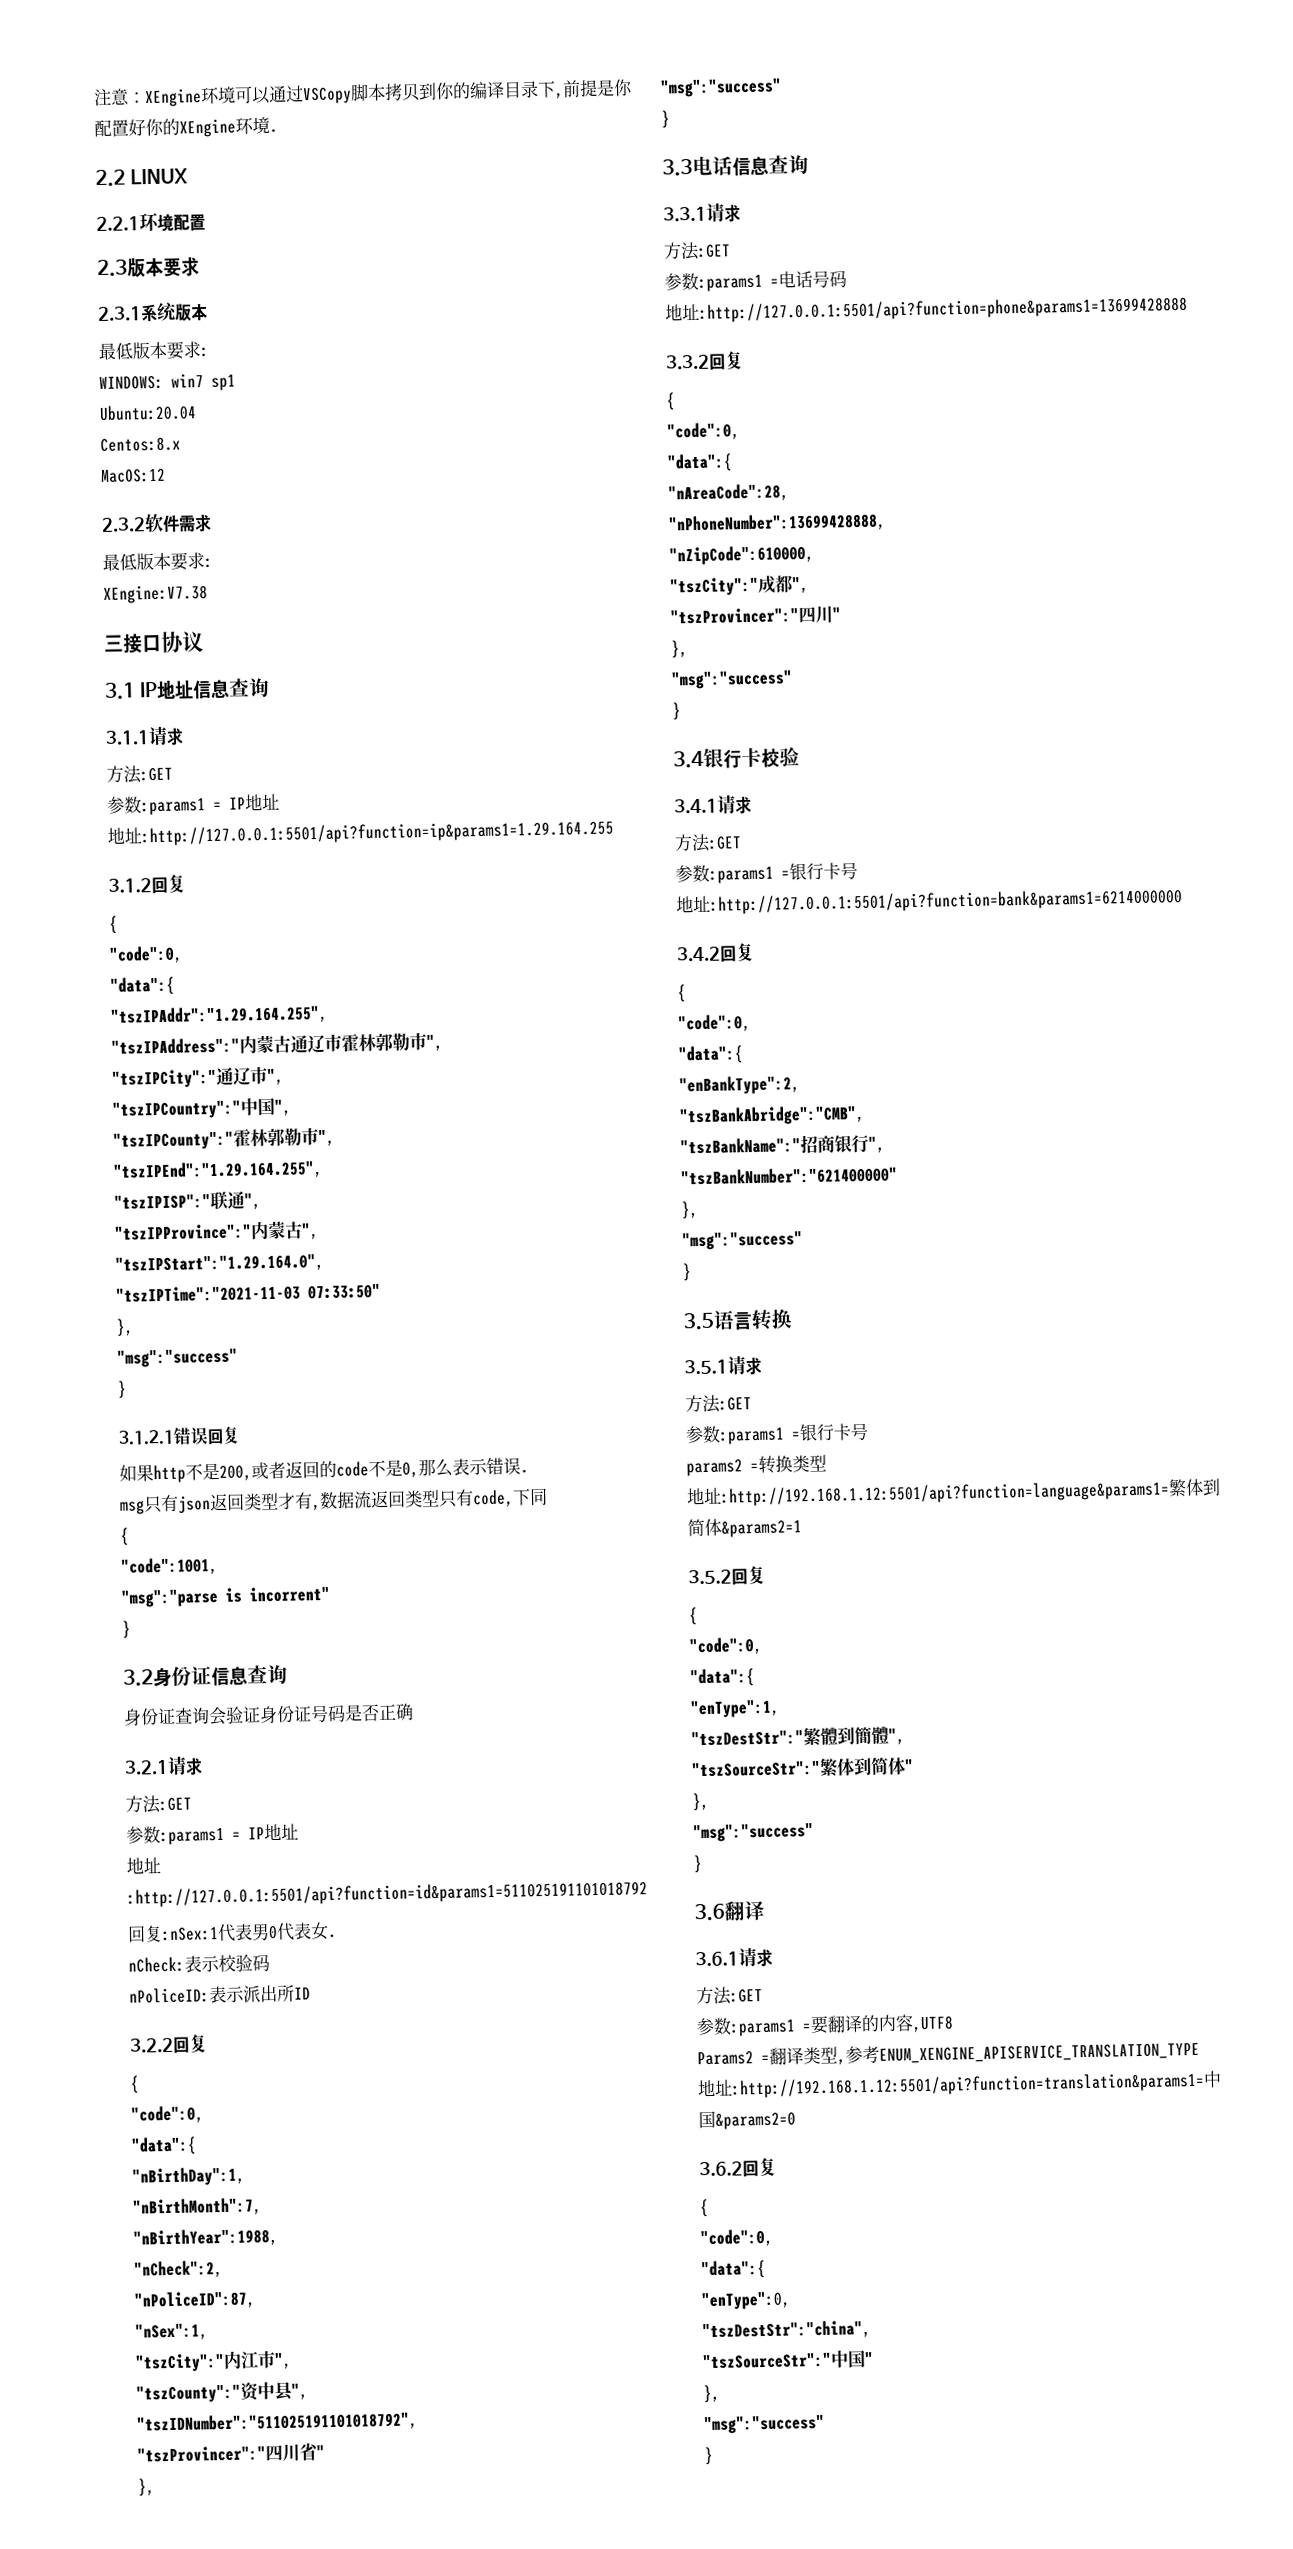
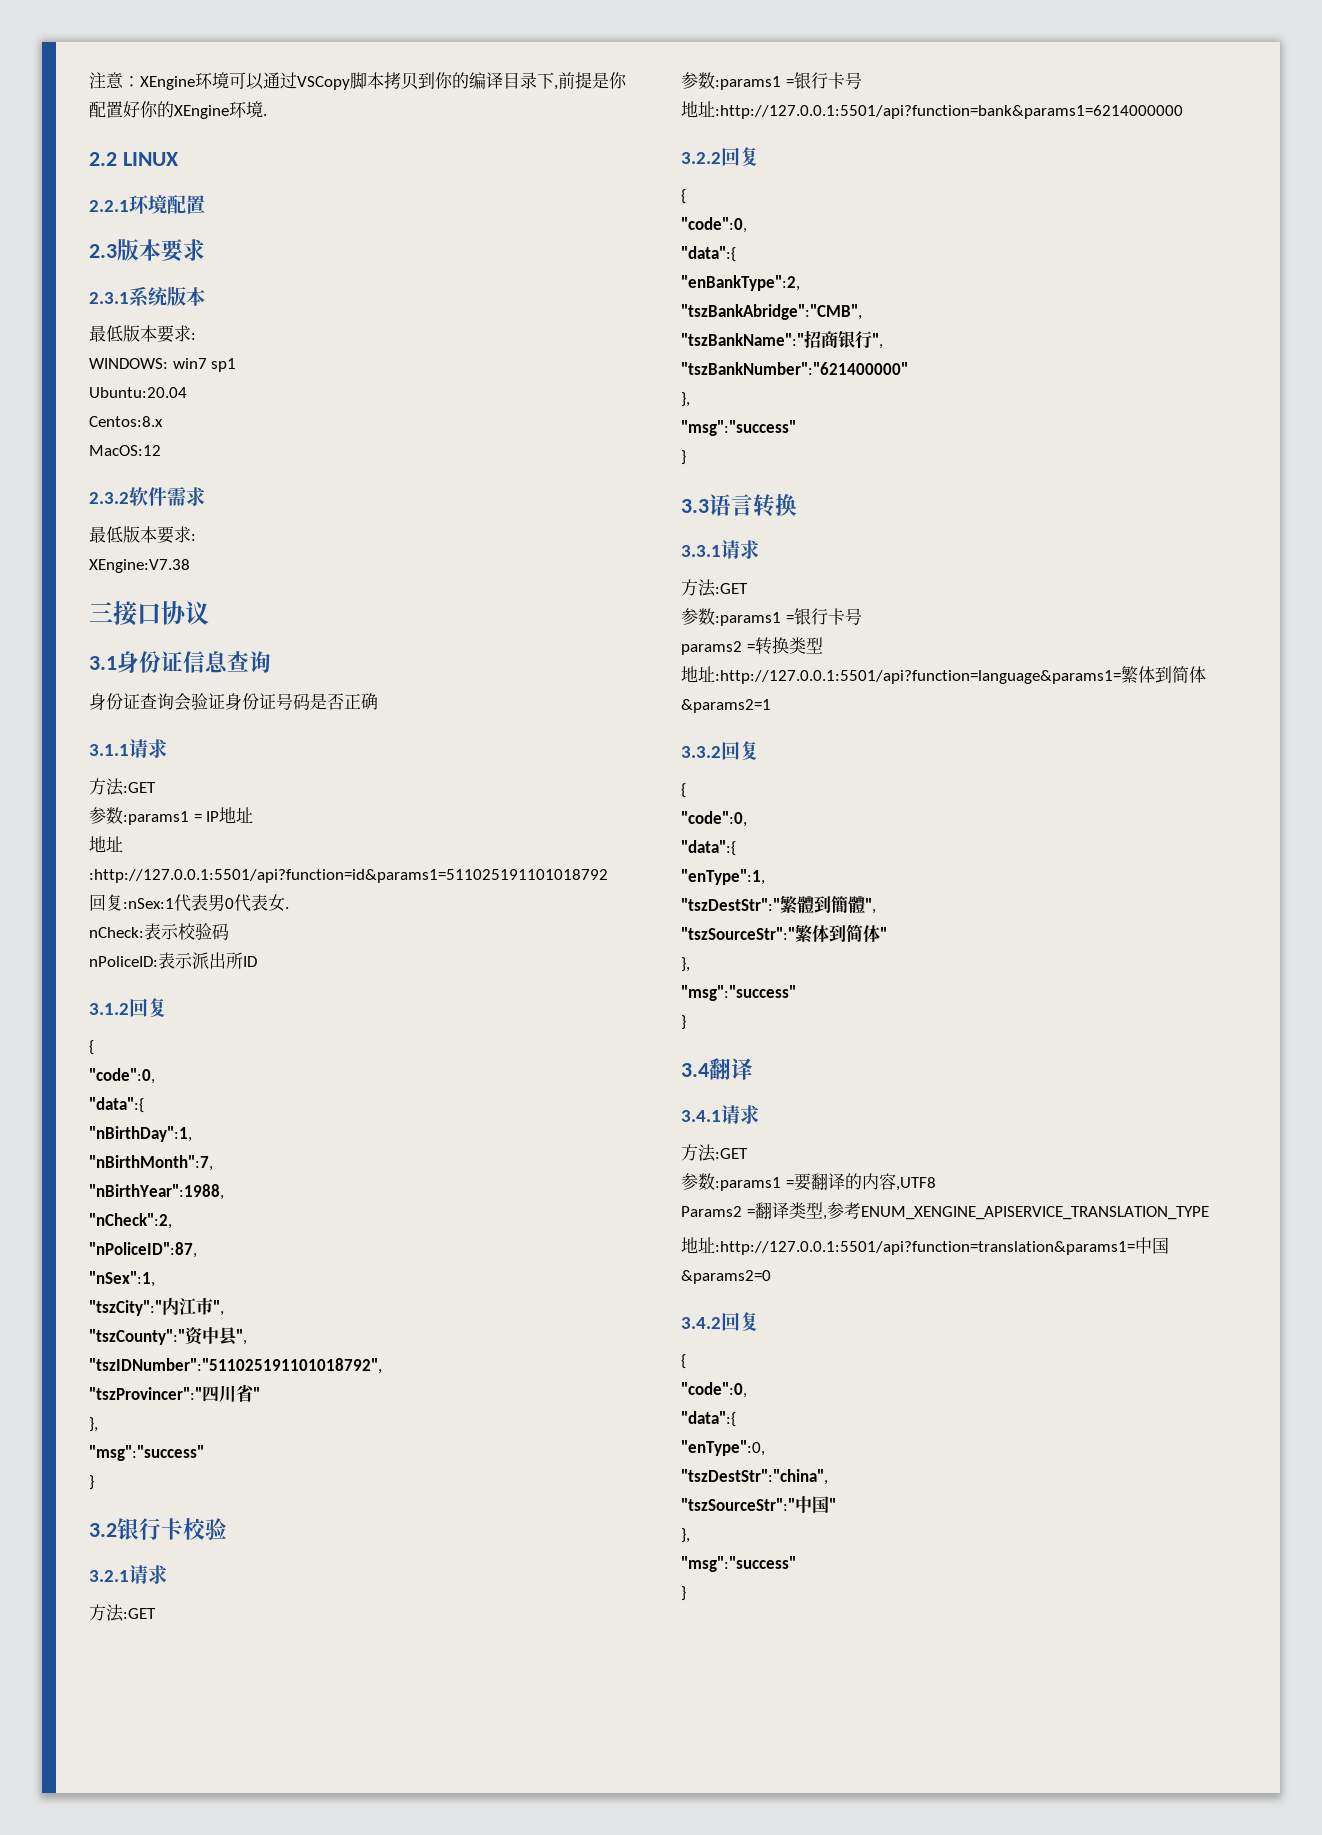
- 3.1 IP地址信息查询
- 3.1.1请求
- 方法:GET
- 参数:params1 = IP地址
- 地址:http://127.0.0.1:5501/api?function=ip&params1=1.29.164.255
- 3.1.2回复
- {
- "code":0,
- "data":{
- "tszIPAddr":"1.29.164.255",
- "tszIPAddress":"内蒙古通辽市霍林郭勒市",
- "tszIPCity":"通辽市",
- "tszIPCountry":"中国",
- "tszIPCounty":"霍林郭勒市",
- "tszIPEnd":"1.29.164.255",
- "tszIPISP":"联通",
- "tszIPProvince":"内蒙古",
- "tszIPStart":"1.29.164.0",
- "tszIPTime":"2021-11-03 07:33:50"
- },
- "msg":"success"
- }
- 3.1.2.1错误回复
- 如果http不是200,或者返回的code不是0,那么表示错误.
- msg只有json返回类型才有,数据流返回类型只有code,下同
- {
- "code":1001,
- "msg":"parse is incorrent"
- }
- 3.2身份证信息查询
+ 3.1身份证信息查询
- 3.2.1请求
+ 3.1.1请求
- 3.2.2回复
+ 3.1.2回复
- 3.3电话信息查询
- 3.3.1请求
- 方法:GET
- 参数:params1 =电话号码
- 地址:http://127.0.0.1:5501/api?function=phone&params1=13699428888
- 3.3.2回复
- {
- "code":0,
- "data":{
- "nAreaCode":28,
- "nPhoneNumber":13699428888,
- "nZipCode":610000,
- "tszCity":"成都",
- "tszProvincer":"四川"
- },
- "msg":"success"
- }
- 3.4银行卡校验
+ 3.2银行卡校验
- 3.4.1请求
+ 3.2.1请求
- 3.4.2回复
+ 3.2.2回复
- 3.5语言转换
+ 3.3语言转换
- 3.5.1请求
+ 3.3.1请求
- 地址:http://192.168.1.12:5501/api?function=language&params1=繁体到简体&params2=1
+ 地址:http://127.0.0.1:5501/api?function=language&params1=繁体到简体&params2=1
- 3.5.2回复
+ 3.3.2回复
- 3.6翻译
+ 3.4翻译
- 3.6.1请求
+ 3.4.1请求
- 地址:http://192.168.1.12:5501/api?function=translation&params1=中国&params2=0
+ 地址:http://127.0.0.1:5501/api?function=translation&params1=中国&params2=0
- 3.6.2回复
+ 3.4.2回复

